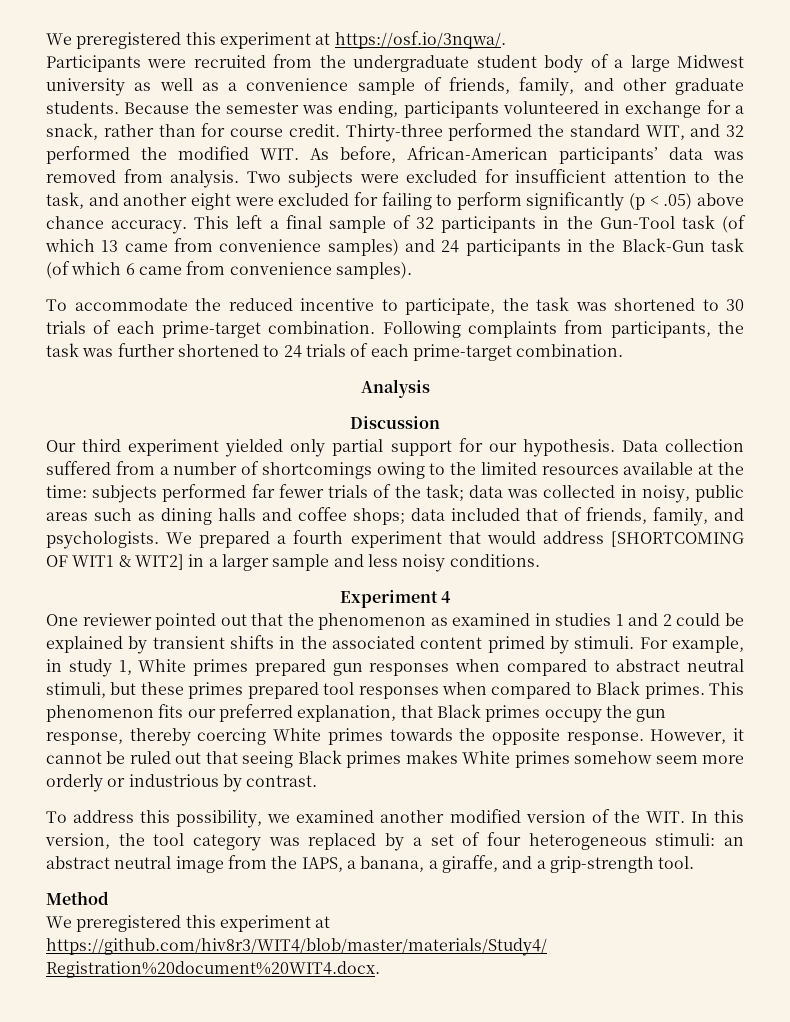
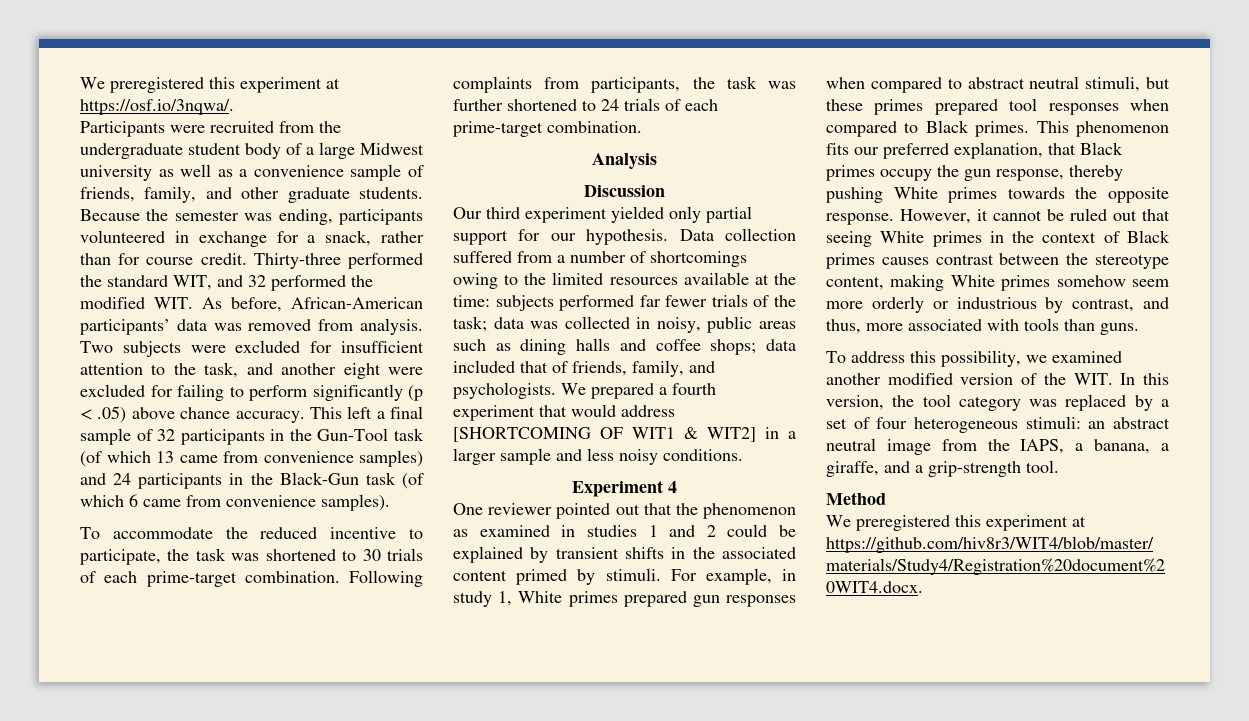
- This phenomenon fits our preferred explanation, that Black primes occupy the gun response, thereby coercing White primes towards the opposite response.
+ This phenomenon fits our preferred explanation, that Black primes occupy the gun response, thereby pushing White primes towards the opposite response.
- However, it cannot be ruled out that seeing Black primes makes White primes somehow seem more orderly or industrious by contrast.
+ However, it cannot be ruled out that seeing White primes in the context of Black primes causes contrast between the stereotype content, making White primes somehow seem more orderly or industrious by contrast, and thus, more associated with tools than guns.

